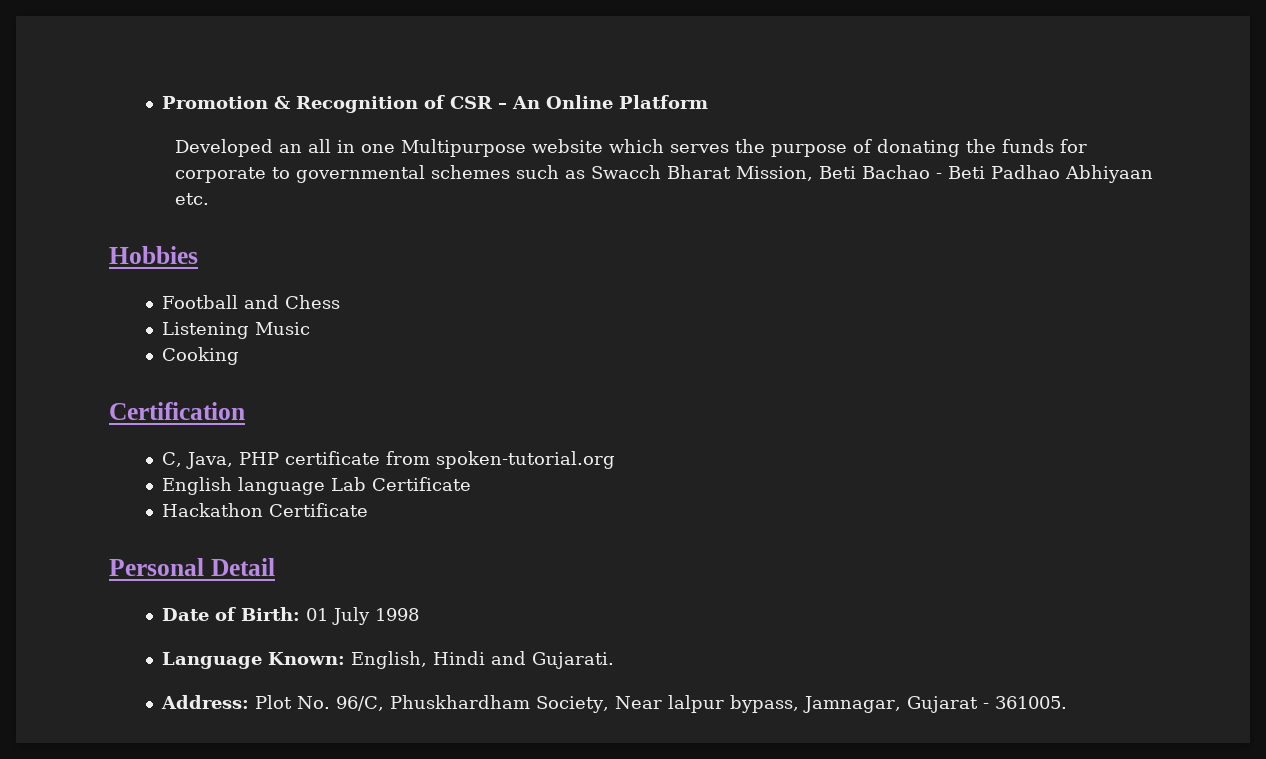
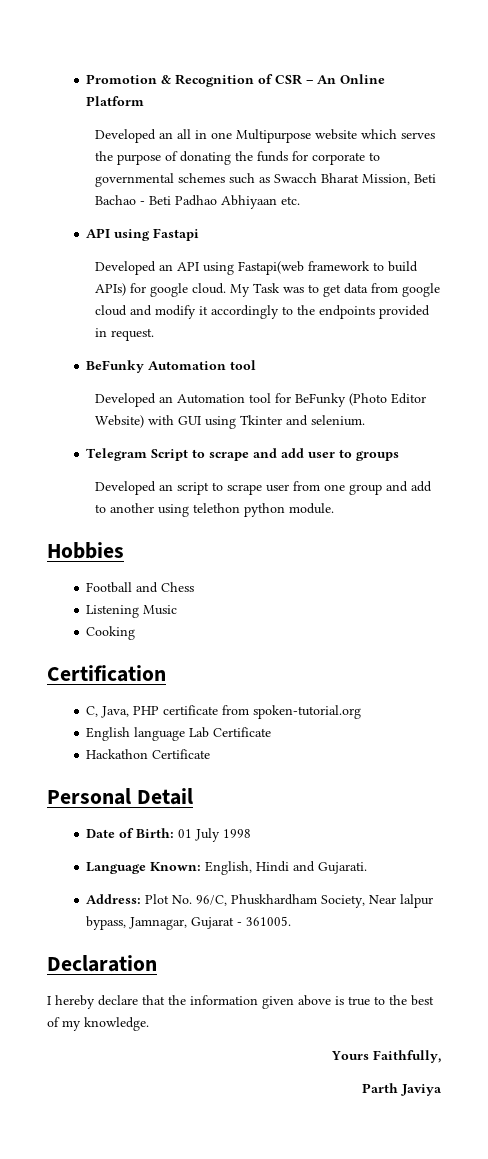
+ API using Fastapi
+ Developed an API using Fastapi(web framework to build APIs) for google cloud. My Task was to get data from google cloud and modify it accordingly to the endpoints provided in request.
+ BeFunky Automation tool
+ Developed an Automation tool for BeFunky (Photo Editor Website) with GUI using Tkinter and selenium.
+ Telegram Script to scrape and add user to groups
+ Developed an script to scrape user from one group and add to another using telethon python module.
+ Declaration
+ I hereby declare that the information given above is true to the best of my knowledge.
+ Yours Faithfully,
+ Parth Javiya

